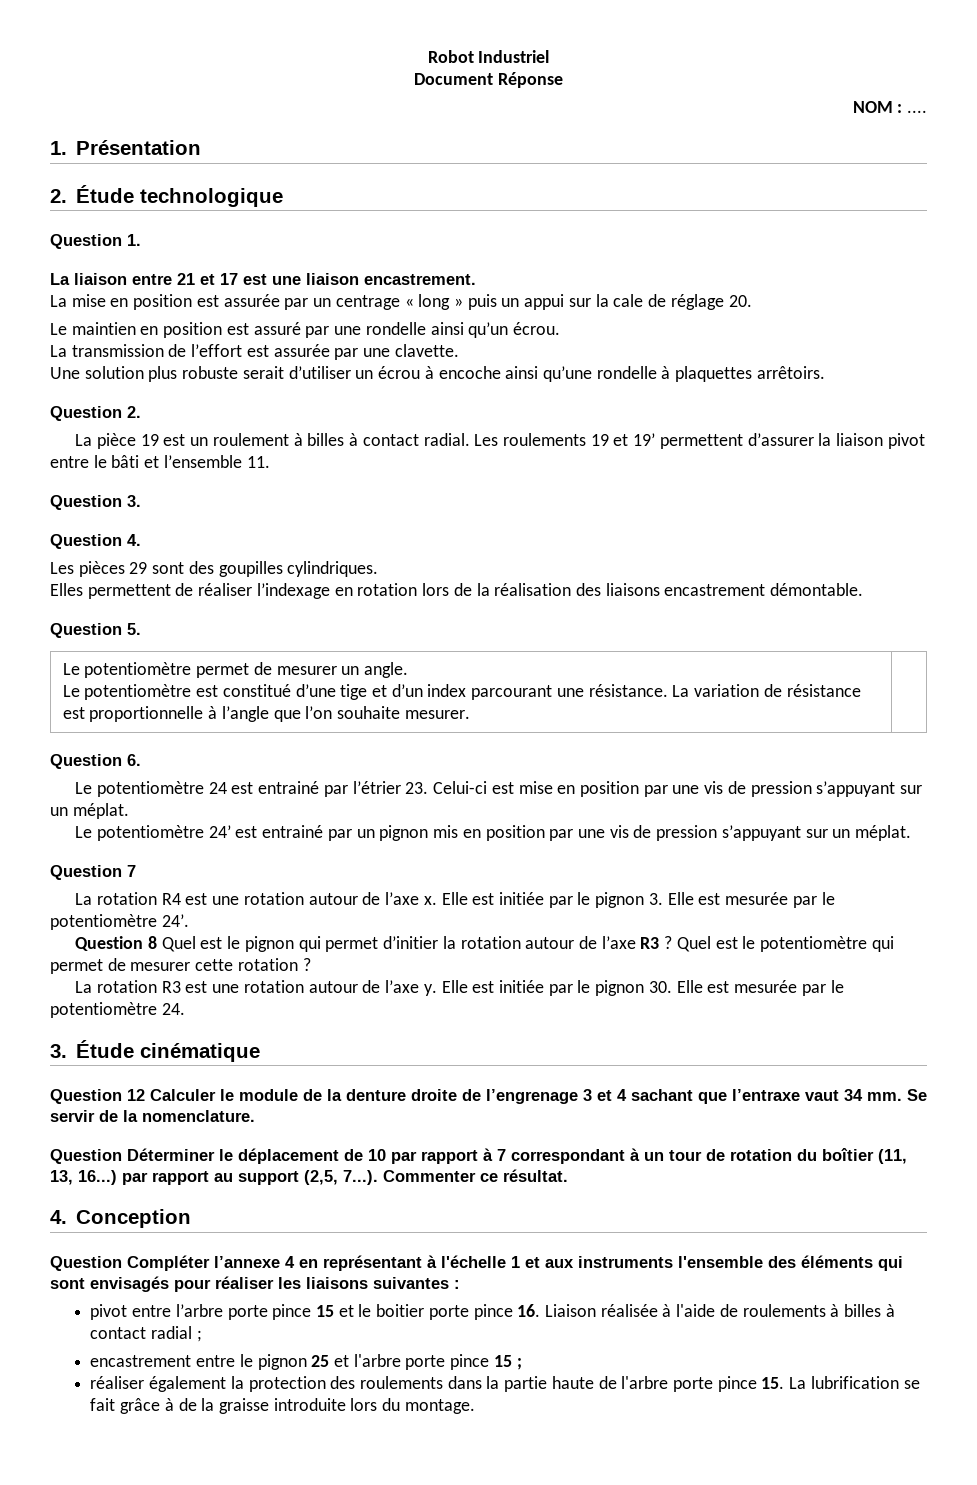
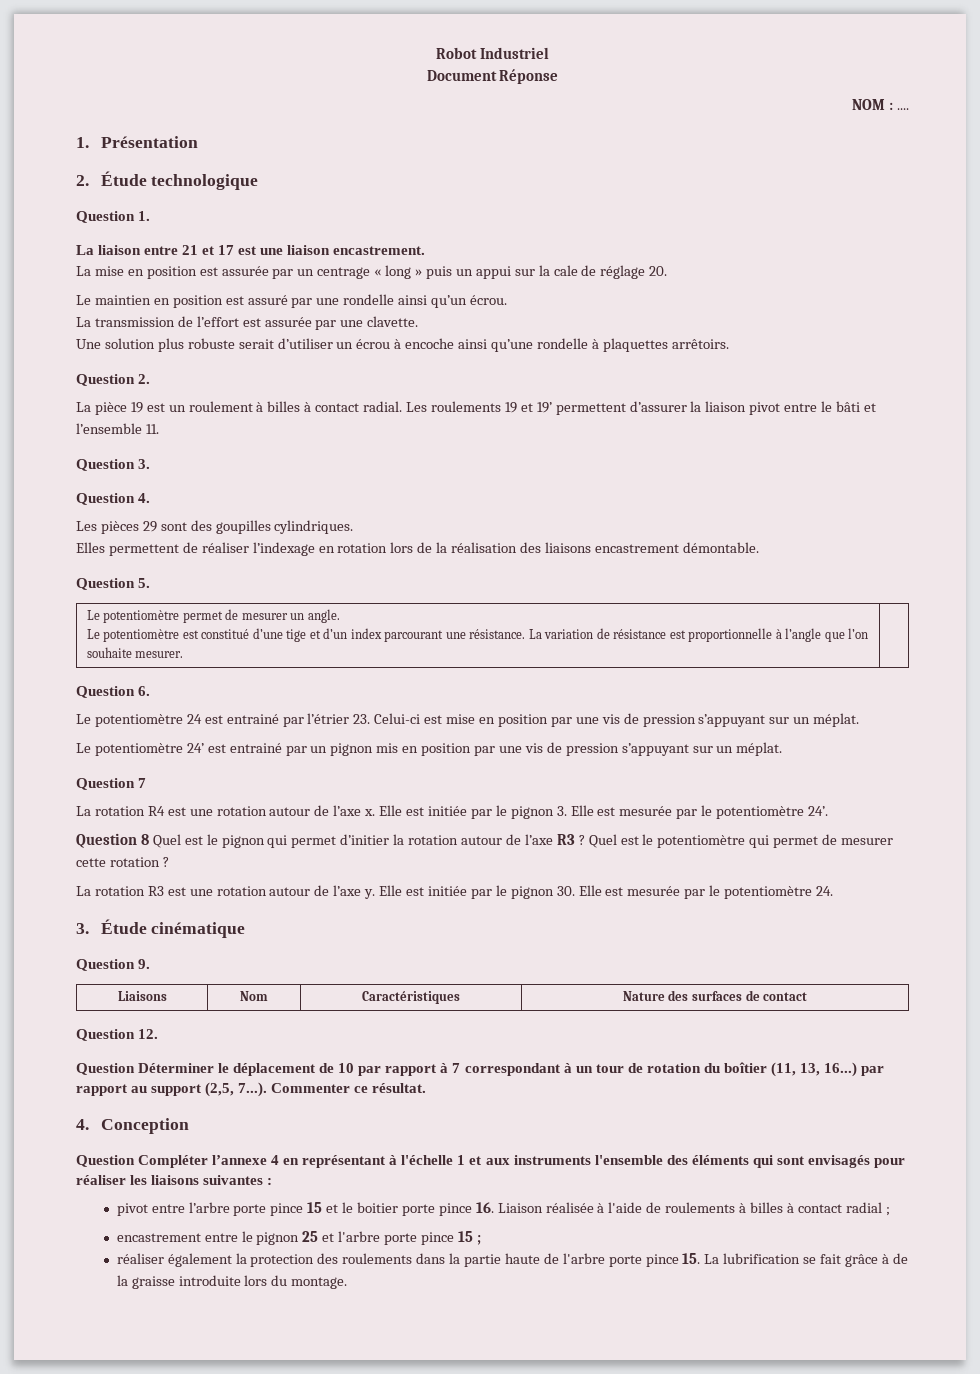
- Question 12 Calculer le module de la denture droite de l’engrenage 3 et 4 sachant que l’entraxe vaut 34 mm. Se servir de la nomenclature.
+ Question 9.
+ Liaisons | Nom | Caractéristiques | Nature des surfaces de contact
+ Question 12.

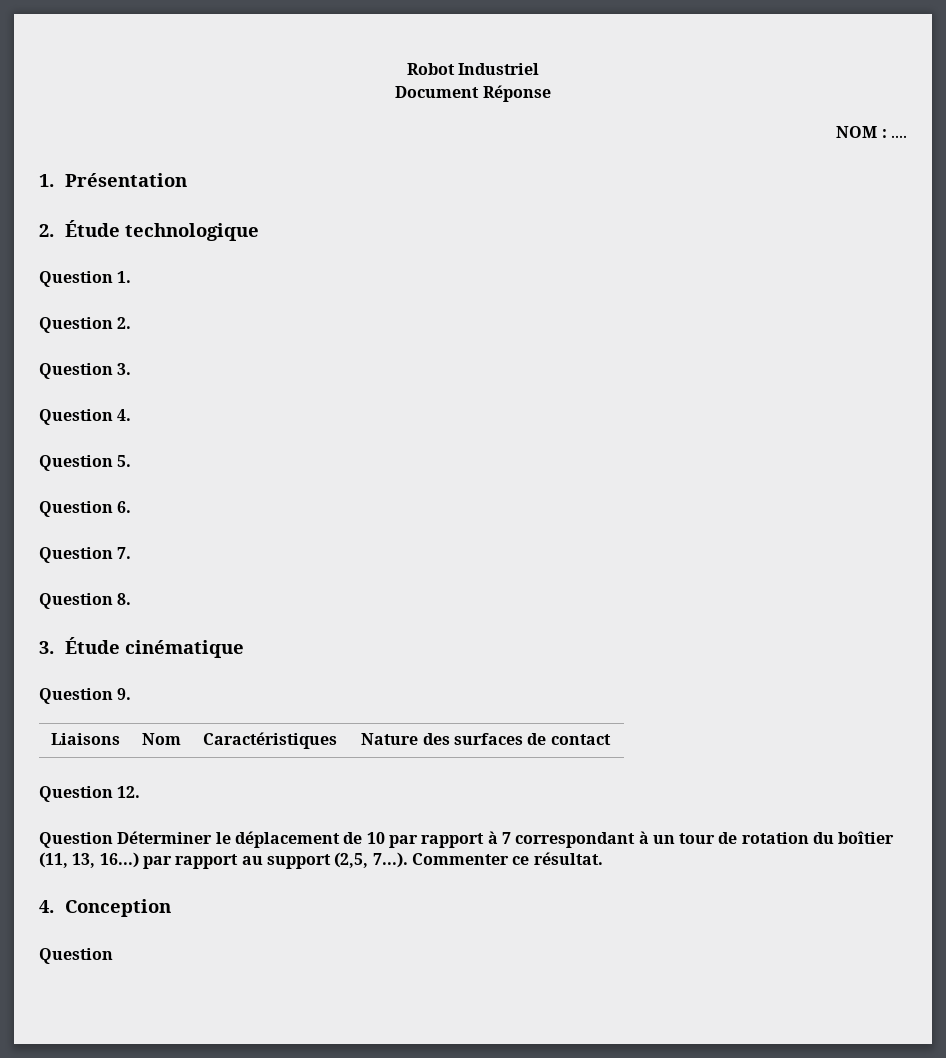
- La liaison entre 21 et 17 est une liaison encastrement.
- La mise en position est assurée par un centrage « long » puis un appui sur la cale de réglage 20.
- Le maintien en position est assuré par une rondelle ainsi qu’un écrou.
- La transmission de l’effort est assurée par une clavette.
- Une solution plus robuste serait d’utiliser un écrou à encoche ainsi qu’une rondelle à plaquettes arrêtoirs.
  Question 2.
- La pièce 19 est un roulement à billes à contact radial. Les roulements 19 et 19’ permettent d’assurer la liaison pivot entre le bâti et l’ensemble 11.
  Question 3.
  Question 4.
- Les pièces 29 sont des goupilles cylindriques.
- Elles permettent de réaliser l’indexage en rotation lors de la réalisation des liaisons encastrement démontable.
  Question 5.
- Le potentiomètre permet de mesurer un angle.
- Le potentiomètre est constitué d’une tige et d’un index parcourant une résistance. La variation de résistance est proportionnelle à l’angle que l’on souhaite mesurer. |
  Question 6.
- Le potentiomètre 24 est entrainé par l’étrier 23. Celui-ci est mise en position par une vis de pression s’appuyant sur un méplat.
- Le potentiomètre 24’ est entrainé par un pignon mis en position par une vis de pression s’appuyant sur un méplat.
- Question 7
- La rotation R4 est une rotation autour de l’axe x. Elle est initiée par le pignon 3. Elle est mesurée par le potentiomètre 24’.
- Question 8 Quel est le pignon qui permet d’initier la rotation autour de l’axe R3 ? Quel est le potentiomètre qui permet de mesurer cette rotation ?
- La rotation R3 est une rotation autour de l’axe y. Elle est initiée par le pignon 30. Elle est mesurée par le potentiomètre 24.
+ Question 7.
+ Question 8.
  4. Conception
- Question Compléter l’annexe 4 en représentant à l'échelle 1 et aux instruments l'ensemble des éléments qui sont envisagés pour réaliser les liaisons suivantes :
- pivot entre l’arbre porte pince 15 et le boitier porte pince 16. Liaison réalisée à l'aide de roulements à billes à contact radial ;
- encastrement entre le pignon 25 et l'arbre porte pince 15 ;
- réaliser également la protection des roulements dans la partie haute de l'arbre porte pince 15. La lubrification se fait grâce à de la graisse introduite lors du montage.
+ Question

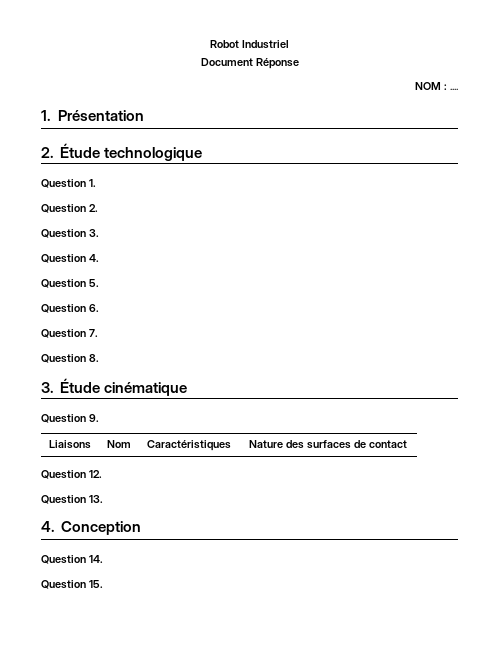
- Question Déterminer le déplacement de 10 par rapport à 7 correspondant à un tour de rotation du boîtier (11, 13, 16...) par rapport au support (2,5, 7...). Commenter ce résultat.
+ Question 13.
  4. Conception
- Question
+ Question 14.
+ Question 15.

